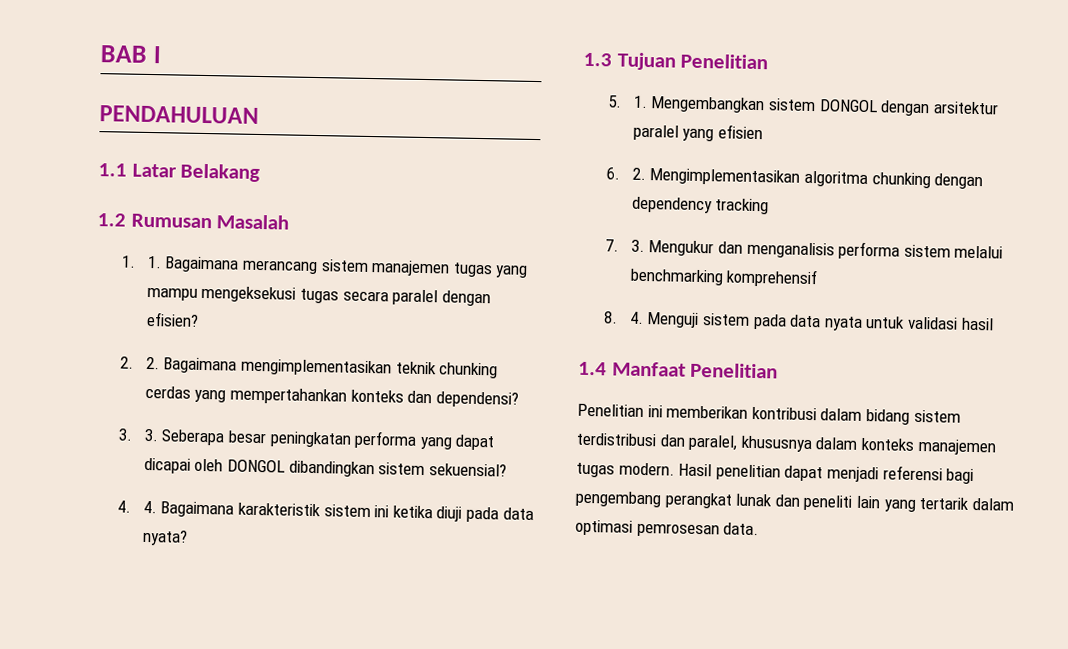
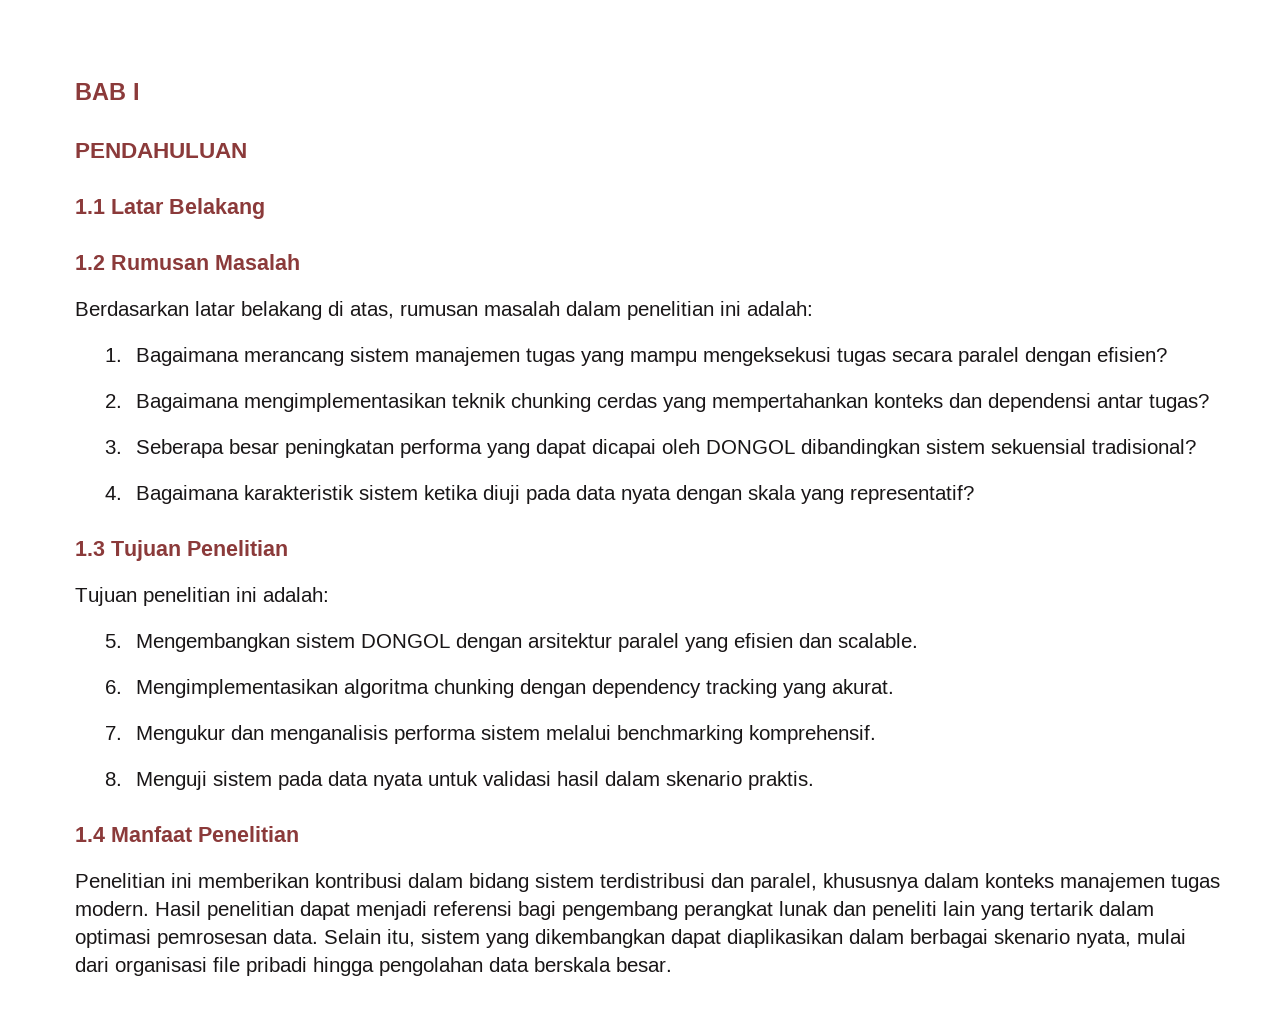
- 1. 1. Bagaimana merancang sistem manajemen tugas yang mampu mengeksekusi tugas secara paralel dengan efisien?
+ Berdasarkan latar belakang di atas, rumusan masalah dalam penelitian ini adalah:
+ 1. Bagaimana merancang sistem manajemen tugas yang mampu mengeksekusi tugas secara paralel dengan efisien?
- 2. 2. Bagaimana mengimplementasikan teknik chunking cerdas yang mempertahankan konteks dan dependensi?
- 3. 3. Seberapa besar peningkatan performa yang dapat dicapai oleh DONGOL dibandingkan sistem sekuensial?
- 4. 4. Bagaimana karakteristik sistem ini ketika diuji pada data nyata?
+ 2. Bagaimana mengimplementasikan teknik chunking cerdas yang mempertahankan konteks dan dependensi antar tugas?
+ 3. Seberapa besar peningkatan performa yang dapat dicapai oleh DONGOL dibandingkan sistem sekuensial tradisional?
+ 4. Bagaimana karakteristik sistem ketika diuji pada data nyata dengan skala yang representatif?
+ Tujuan penelitian ini adalah:
- 5. 1. Mengembangkan sistem DONGOL dengan arsitektur paralel yang efisien
+ 5. Mengembangkan sistem DONGOL dengan arsitektur paralel yang efisien dan scalable.
- 6. 2. Mengimplementasikan algoritma chunking dengan dependency tracking
+ 6. Mengimplementasikan algoritma chunking dengan dependency tracking yang akurat.
- 7. 3. Mengukur dan menganalisis performa sistem melalui benchmarking komprehensif
+ 7. Mengukur dan menganalisis performa sistem melalui benchmarking komprehensif.
- 8. 4. Menguji sistem pada data nyata untuk validasi hasil
+ 8. Menguji sistem pada data nyata untuk validasi hasil dalam skenario praktis.
+ Selain itu, sistem yang dikembangkan dapat diaplikasikan dalam berbagai skenario nyata, mulai dari organisasi file pribadi hingga pengolahan data berskala besar.

